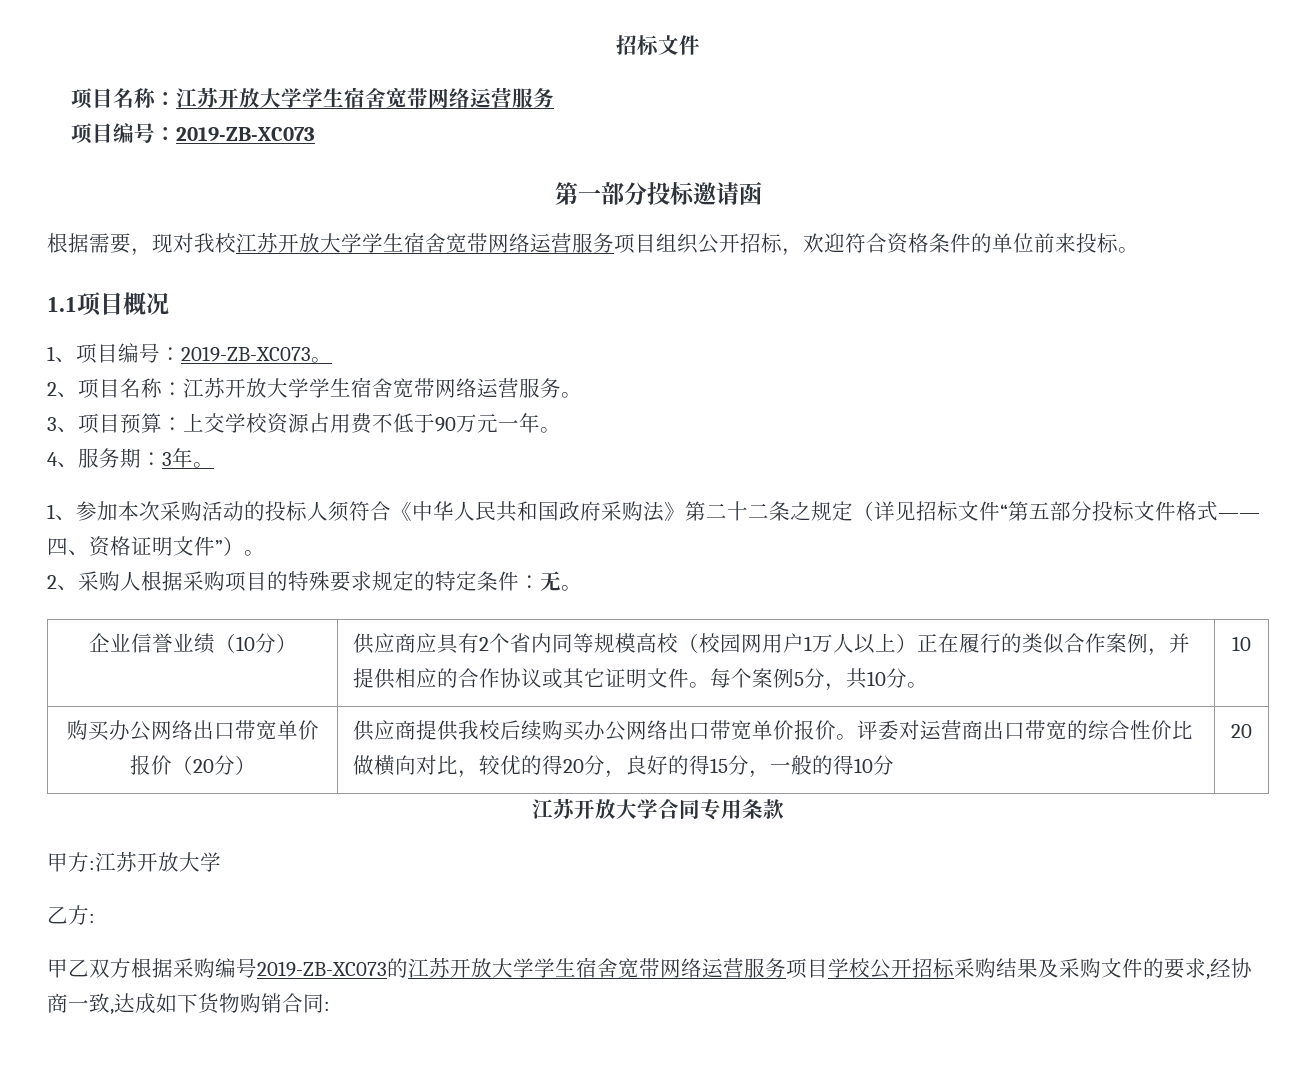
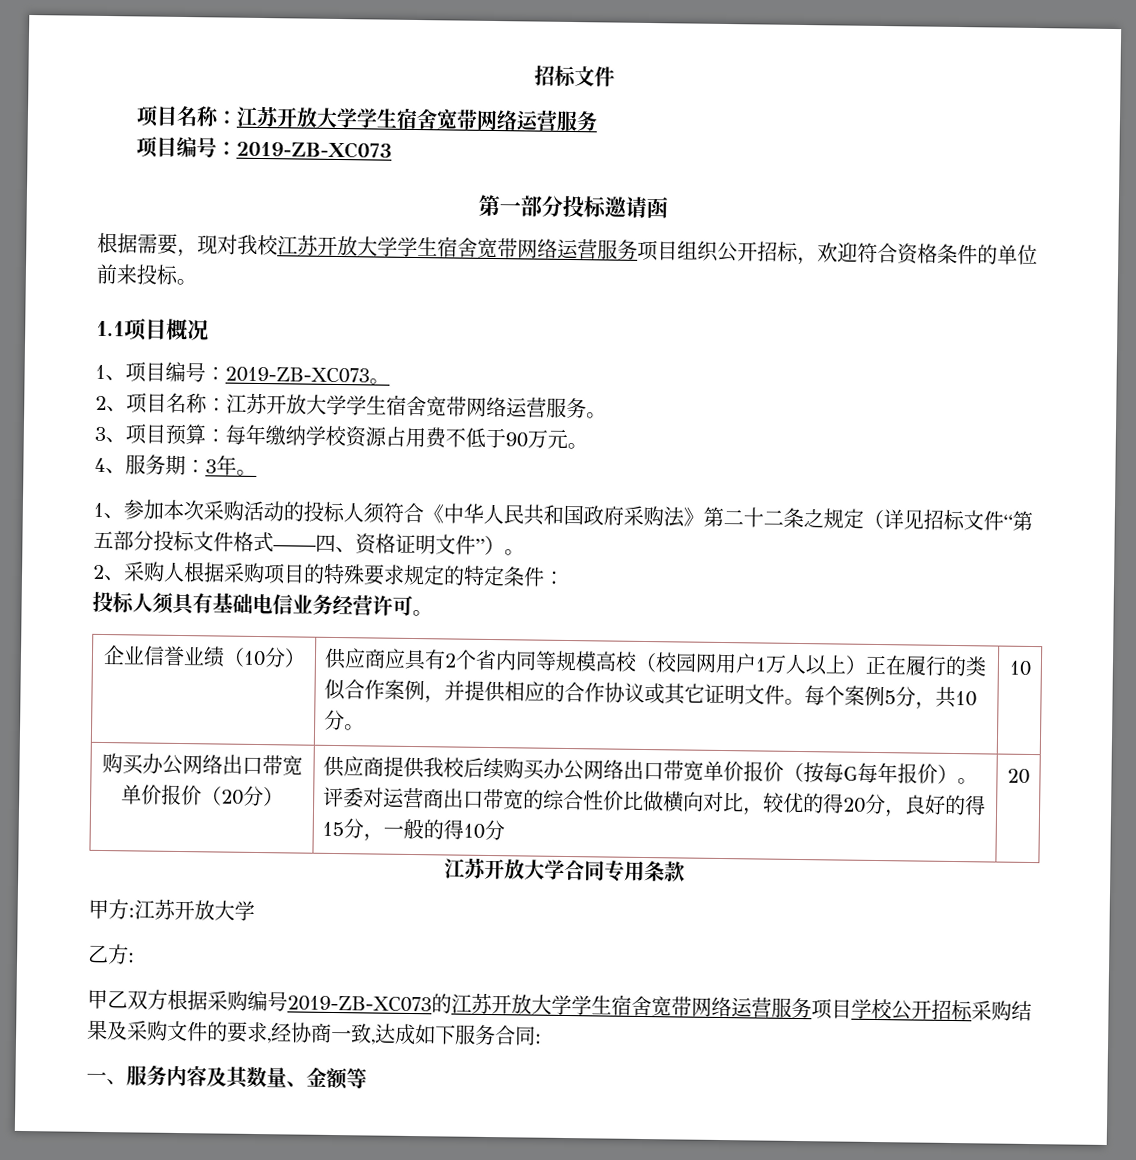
- 3、项目预算：上交学校资源占用费不低于90万元一年。
+ 3、项目预算：每年缴纳学校资源占用费不低于90万元。
- 2、采购人根据采购项目的特殊要求规定的特定条件：无。
+ 2、采购人根据采购项目的特殊要求规定的特定条件：
+ 投标人须具有基础电信业务经营许可。
- 供应商提供我校后续购买办公网络出口带宽单价报价。
+ 供应商提供我校后续购买办公网络出口带宽单价报价（按每G每年报价）。
- 甲乙双方根据采购编号2019-ZB-XC073的江苏开放大学学生宿舍宽带网络运营服务项目学校公开招标采购结果及采购文件的要求,经协商一致,达成如下货物购销合同:
+ 甲乙双方根据采购编号2019-ZB-XC073的江苏开放大学学生宿舍宽带网络运营服务项目学校公开招标采购结果及采购文件的要求,经协商一致,达成如下服务合同:
+ 一、服务内容及其数量、金额等

